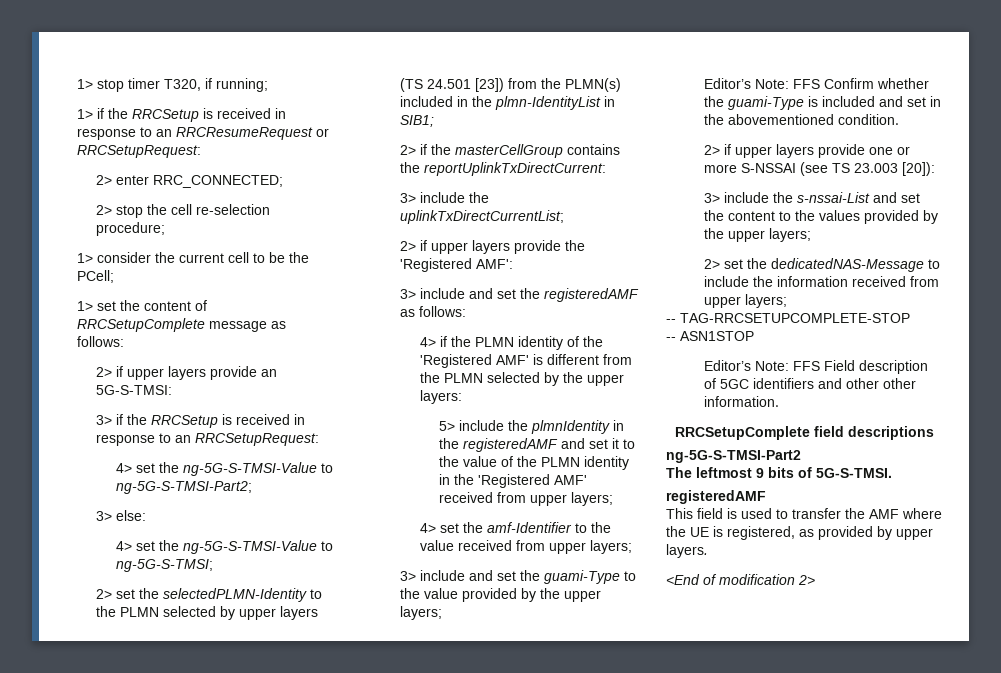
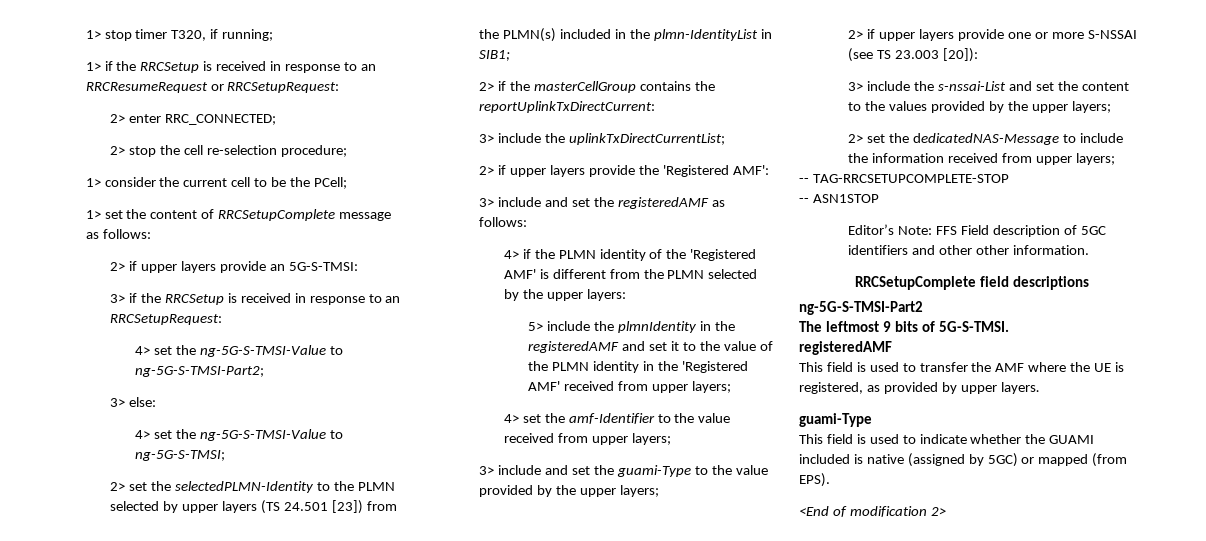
- Editor’s Note: FFS Confirm whether the guami-Type is included and set in the abovementioned condition.
  This field is used to transfer the AMF where the UE is registered, as provided by upper layers.
+ guami-Type
+ This field is used to indicate whether the GUAMI included is native (assigned by 5GC) or mapped (from EPS).

